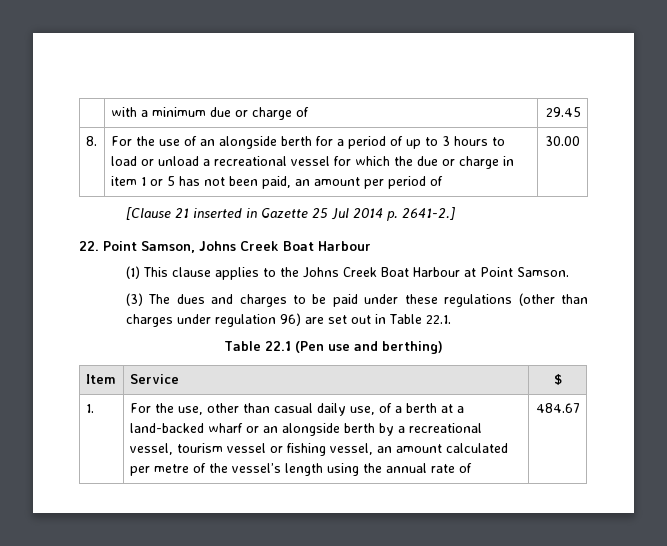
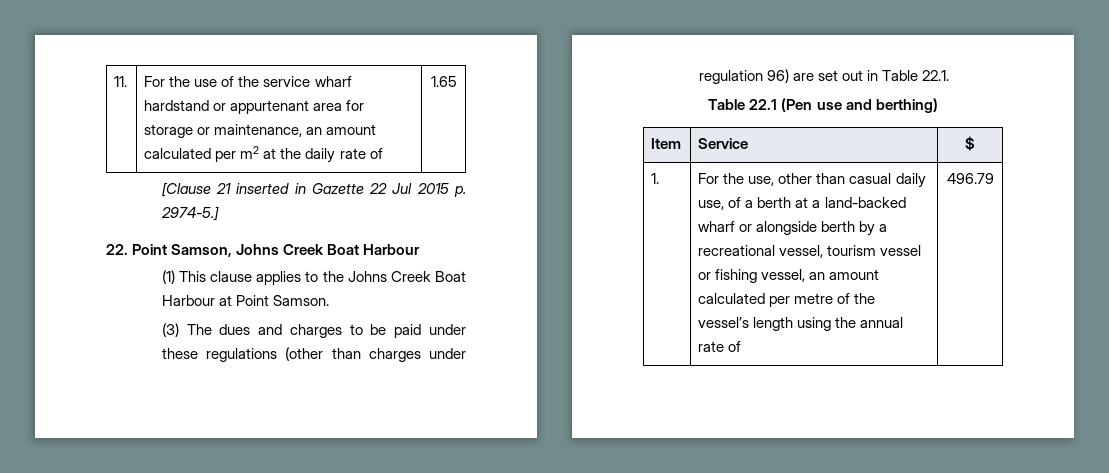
- | with a minimum due or charge of | 29.45
- 8. | For the use of an alongside berth for a period of up to 3 hours to load or unload a recreational vessel for which the due or charge in item 1 or 5 has not been paid, an amount per period of | 30.00
+ 11. | For the use of the service wharf hardstand or appurtenant area for storage or maintenance, an amount calculated per m2 at the daily rate of | 1.65
- [Clause 21 inserted in Gazette 25 Jul 2014 p. 2641-2.]
+ [Clause 21 inserted in Gazette 22 Jul 2015 p. 2974-5.]
- For the use, other than casual daily use, of a berth at a land-backed wharf or an alongside berth by a recreational vessel, tourism vessel or fishing vessel, an amount calculated per metre of the vessel’s length using the annual rate of
+ For the use, other than casual daily use, of a berth at a land-backed wharf or alongside berth by a recreational vessel, tourism vessel or fishing vessel, an amount calculated per metre of the vessel’s length using the annual rate of
- 484.67
+ 496.79

